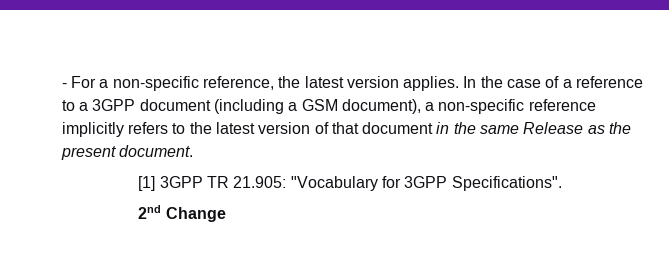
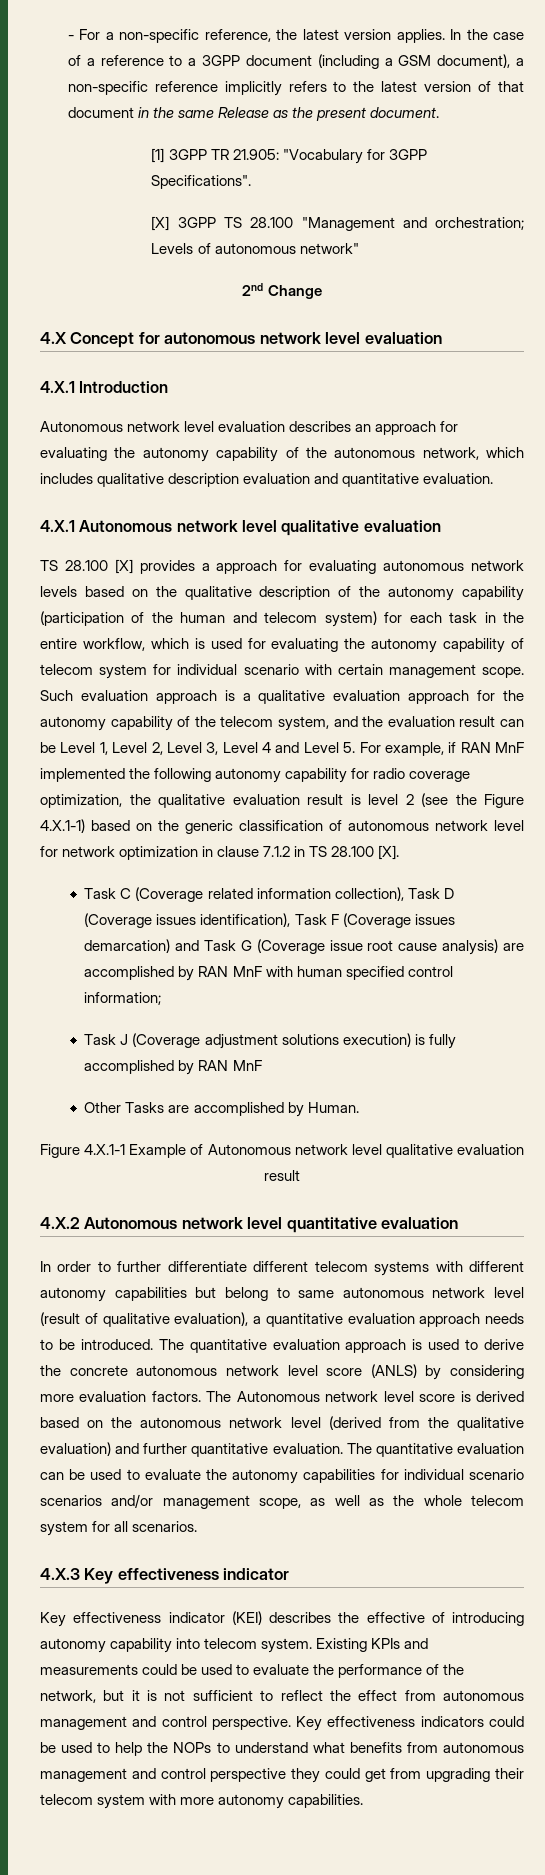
+ [X] 3GPP TS 28.100 "Management and orchestration; Levels of autonomous network"
  2nd Change
+ 4.X Concept for autonomous network level evaluation
+ 4.X.1 Introduction
+ Autonomous network level evaluation describes an approach for evaluating the autonomy capability of the autonomous network, which includes qualitative description evaluation and quantitative evaluation.
+ 4.X.1 Autonomous network level qualitative evaluation
+ TS 28.100 [X] provides a approach for evaluating autonomous network levels based on the qualitative description of the autonomy capability (participation of the human and telecom system) for each task in the entire workflow, which is used for evaluating the autonomy capability of telecom system for individual scenario with certain management scope. Such evaluation approach is a qualitative evaluation approach for the autonomy capability of the telecom system, and the evaluation result can be Level 1, Level 2, Level 3, Level 4 and Level 5. For example, if RAN MnF implemented the following autonomy capability for radio coverage optimization, the qualitative evaluation result is level 2 (see the Figure 4.X.1-1) based on the generic classification of autonomous network level for network optimization in clause 7.1.2 in TS 28.100 [X].
+ Task C (Coverage related information collection), Task D (Coverage issues identification), Task F (Coverage issues demarcation) and Task G (Coverage issue root cause analysis) are accomplished by RAN MnF with human specified control information;
+ Task J (Coverage adjustment solutions execution) is fully accomplished by RAN MnF
+ Other Tasks are accomplished by Human.
+ Figure 4.X.1-1 Example of Autonomous network level qualitative evaluation result
+ 4.X.2 Autonomous network level quantitative evaluation
+ In order to further differentiate different telecom systems with different autonomy capabilities but belong to same autonomous network level (result of qualitative evaluation), a quantitative evaluation approach needs to be introduced. The quantitative evaluation approach is used to derive the concrete autonomous network level score (ANLS) by considering more evaluation factors. The Autonomous network level score is derived based on the autonomous network level (derived from the qualitative evaluation) and further quantitative evaluation. The quantitative evaluation can be used to evaluate the autonomy capabilities for individual scenario scenarios and/or management scope, as well as the whole telecom system for all scenarios.
+ 4.X.3 Key effectiveness indicator
+ Key effectiveness indicator (KEI) describes the effective of introducing autonomy capability into telecom system. Existing KPIs and measurements could be used to evaluate the performance of the network, but it is not sufficient to reflect the effect from autonomous management and control perspective. Key effectiveness indicators could be used to help the NOPs to understand what benefits from autonomous management and control perspective they could get from upgrading their telecom system with more autonomy capabilities.

